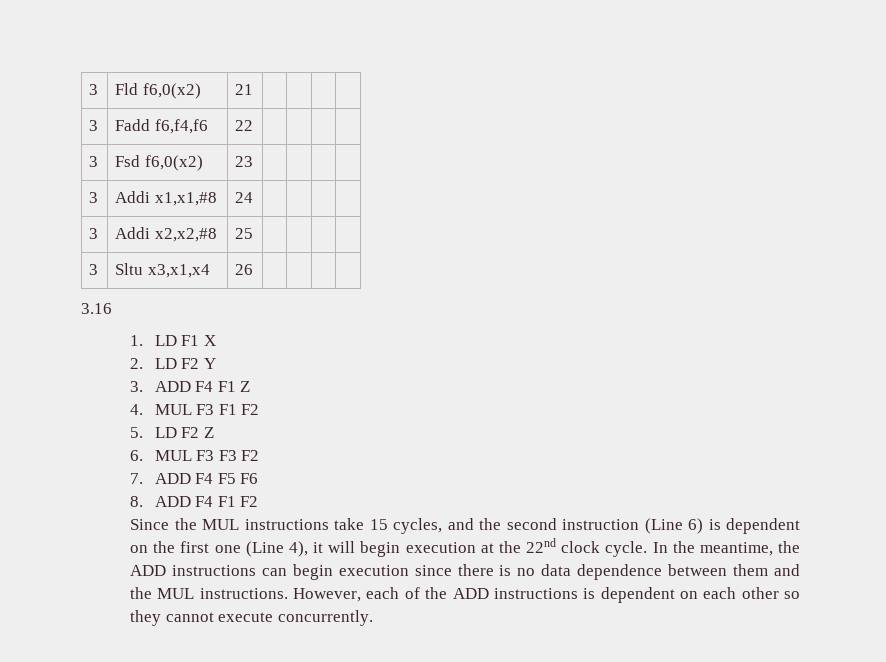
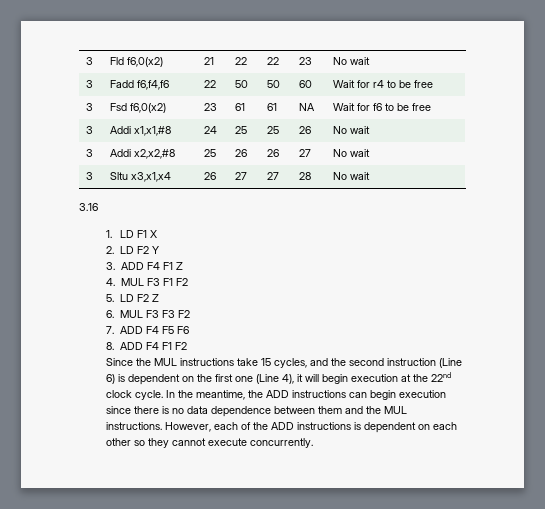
- 3 | Fld f6,0(x2) | 21 | | | |
+ 3 | Fld f6,0(x2) | 21 | 22 | 22 | 23 | No wait
- 3 | Fadd f6,f4,f6 | 22 | | | |
- 3 | Fsd f6,0(x2) | 23 | | | |
+ 3 | Fadd f6,f4,f6 | 22 | 50 | 50 | 60 | Wait for r4 to be free
+ 3 | Fsd f6,0(x2) | 23 | 61 | 61 | NA | Wait for f6 to be free
- 3 | Addi x1,x1,#8 | 24 | | | |
+ 3 | Addi x1,x1,#8 | 24 | 25 | 25 | 26 | No wait
- 3 | Addi x2,x2,#8 | 25 | | | |
+ 3 | Addi x2,x2,#8 | 25 | 26 | 26 | 27 | No wait
- 3 | Sltu x3,x1,x4 | 26 | | | |
+ 3 | Sltu x3,x1,x4 | 26 | 27 | 27 | 28 | No wait

